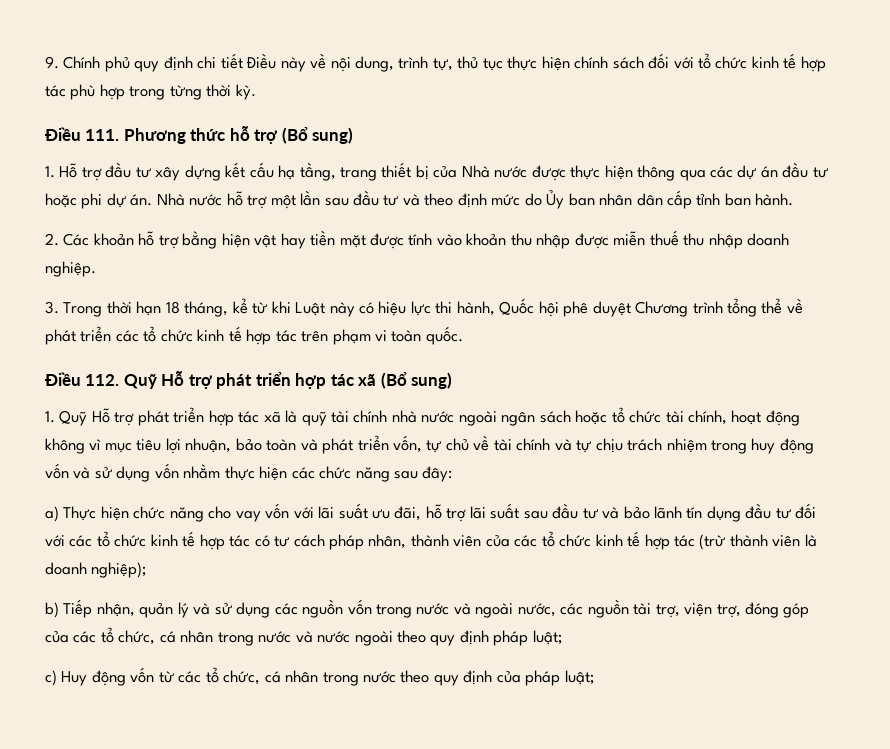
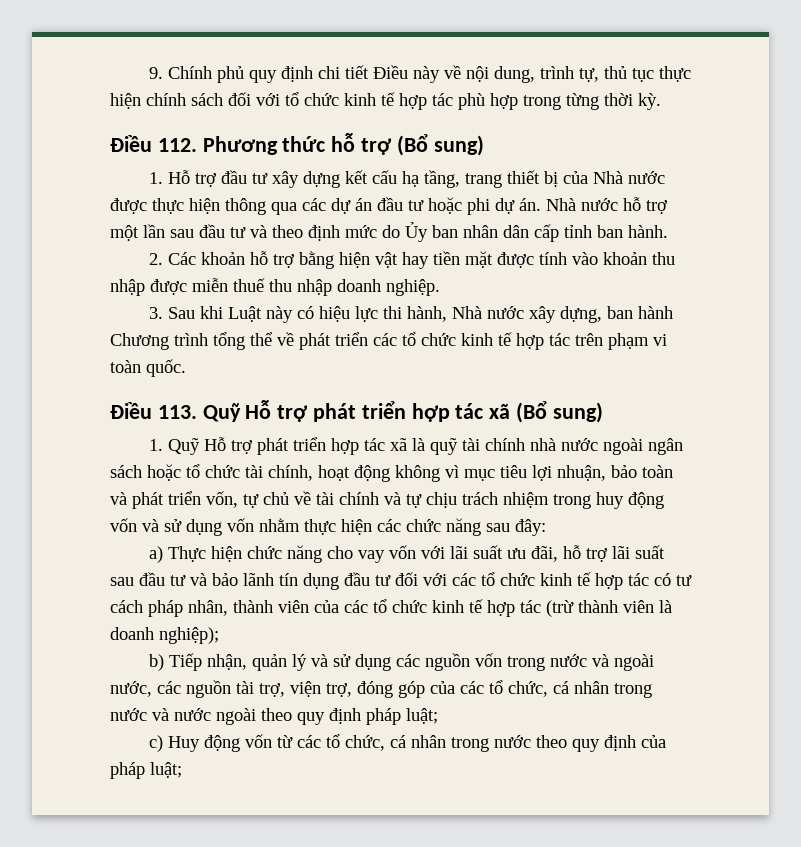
- Điều 111. Phương thức hỗ trợ (Bổ sung)
+ Điều 112. Phương thức hỗ trợ (Bổ sung)
- 3. Trong thời hạn 18 tháng, kể từ khi Luật này có hiệu lực thi hành, Quốc hội phê duyệt Chương trình tổng thể về phát triển các tổ chức kinh tế hợp tác trên phạm vi toàn quốc.
+ 3. Sau khi Luật này có hiệu lực thi hành, Nhà nước xây dựng, ban hành Chương trình tổng thể về phát triển các tổ chức kinh tế hợp tác trên phạm vi toàn quốc.
- Điều 112. Quỹ Hỗ trợ phát triển hợp tác xã (Bổ sung)
+ Điều 113. Quỹ Hỗ trợ phát triển hợp tác xã (Bổ sung)

